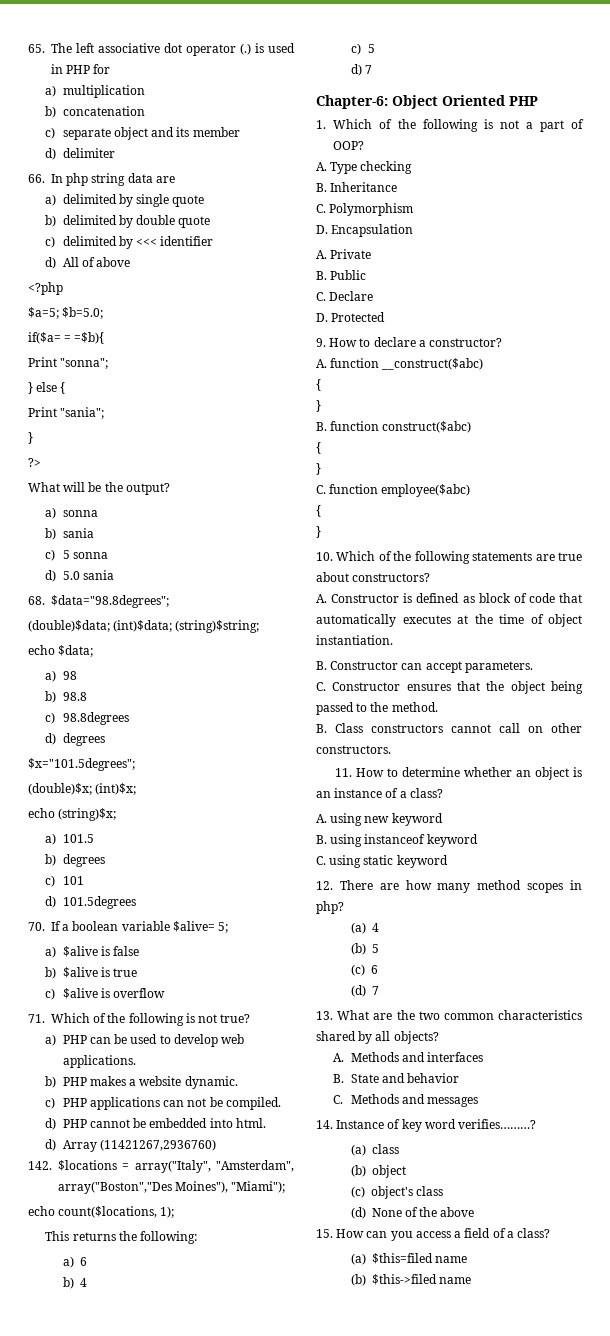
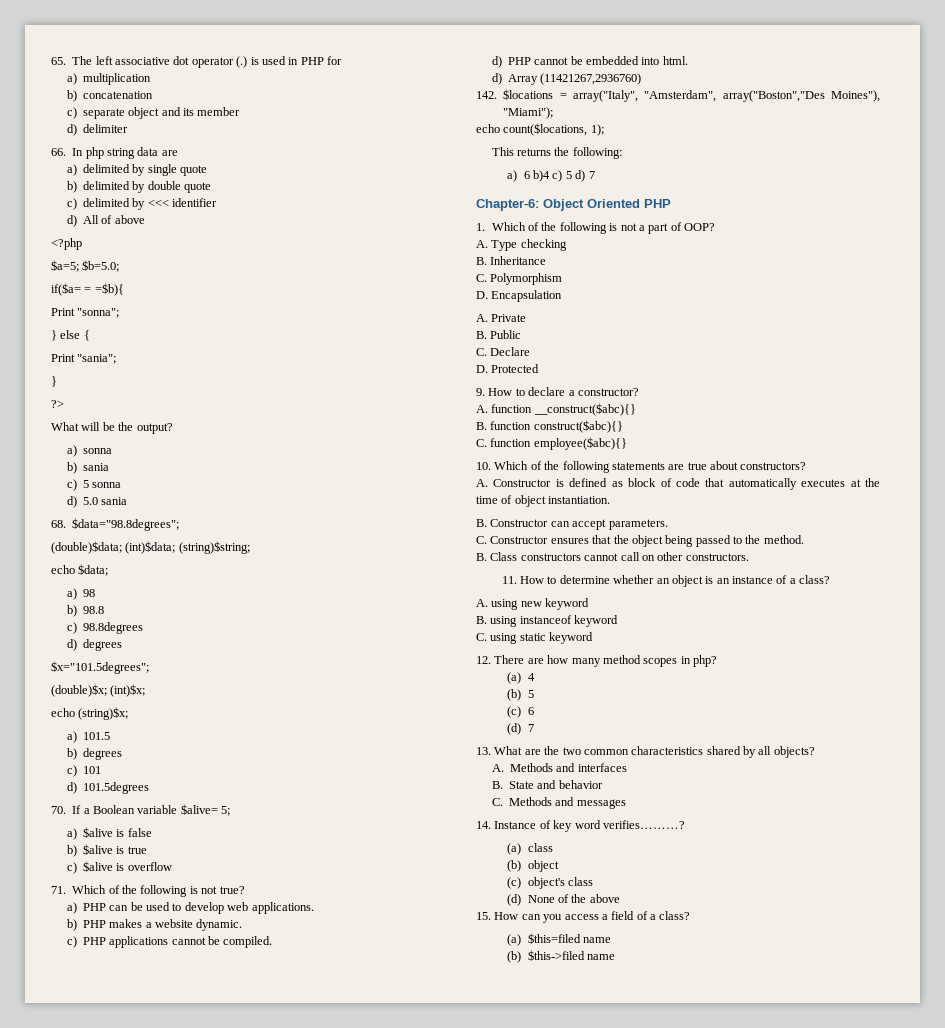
- 70. If a boolean variable $alive= 5;
+ 70. If a Boolean variable $alive= 5;
- c) PHP applications can not be compiled.
+ c) PHP applications cannot be compiled.
- a) 6
- b) 4
- c) 5
- d) 7
+ a) 6 b)4 c) 5 d) 7
- A. function __construct($abc)
- {
- }
+ A. function __construct($abc){}
- B. function construct($abc)
- {
- }
+ B. function construct($abc){}
- C. function employee($abc)
- {
- }
+ C. function employee($abc){}

